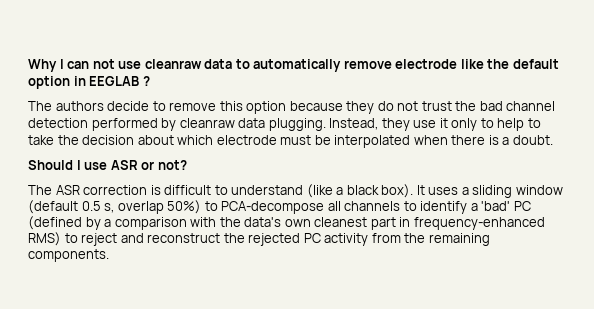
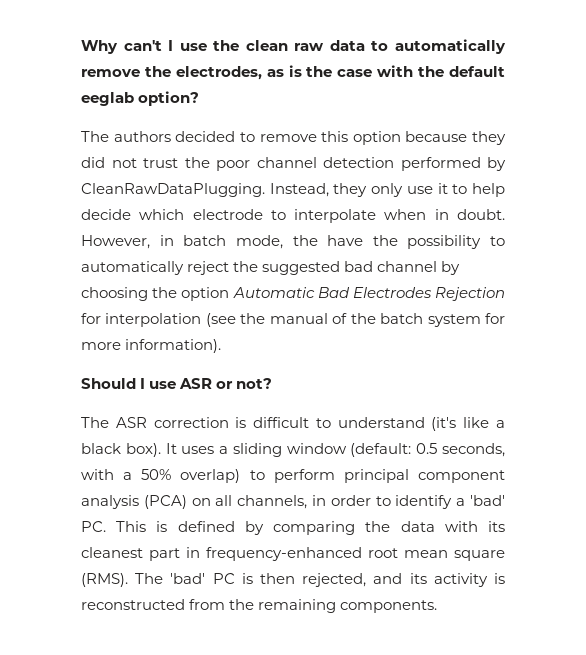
- Why I can not use cleanraw data to automatically remove electrode like the default option in EEGLAB ?
+ Why can't I use the clean raw data to automatically remove the electrodes, as is the case with the default eeglab option?
- The authors decide to remove this option because they do not trust the bad channel detection performed by cleanraw data plugging.
+ The authors decided to remove this option because they did not trust the poor channel detection performed by CleanRawDataPlugging.
- Instead, they use it only to help to take the decision about which electrode must be interpolated when there is a doubt.
+ Instead, they only use it to help decide which electrode to interpolate when in doubt. However, in batch mode, the have the possibility to automatically reject the suggested bad channel by choosing the option Automatic Bad Electrodes Rejection for interpolation (see the manual of the batch system for more information).
- The ASR correction is difficult to understand (like a black box).
+ The ASR correction is difficult to understand (it's like a black box).
- It uses a sliding window (default 0.5 s, overlap 50%) to PCA-decompose all channels to identify a 'bad' PC (defined by a comparison with the data's own cleanest part in frequency-enhanced RMS) to reject and reconstruct the rejected PC activity from the remaining components.
+ It uses a sliding window (default: 0.5 seconds, with a 50% overlap) to perform principal component analysis (PCA) on all channels, in order to identify a 'bad' PC. This is defined by comparing the data with its cleanest part in frequency-enhanced root mean square (RMS). The 'bad' PC is then rejected, and its activity is reconstructed from the remaining components.

